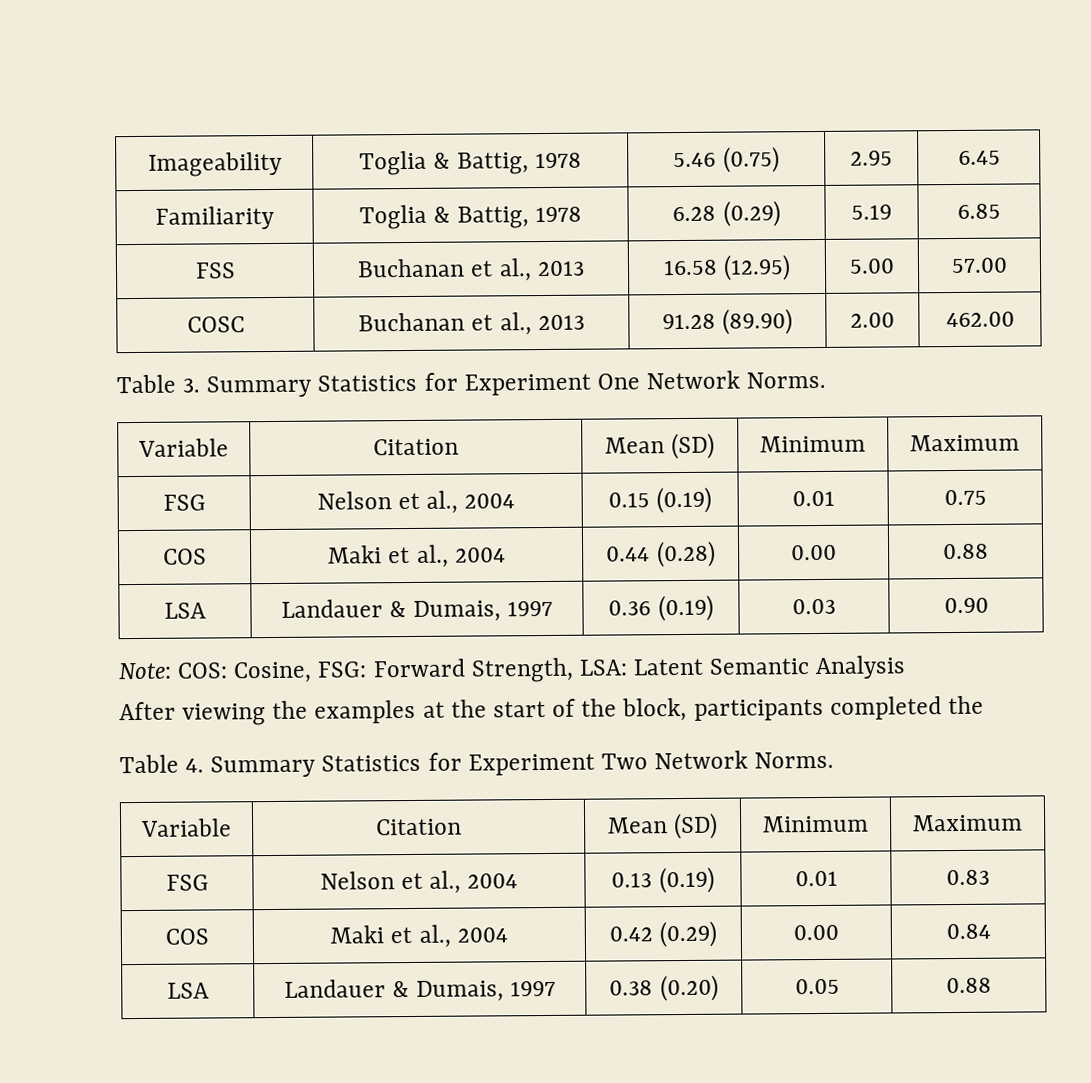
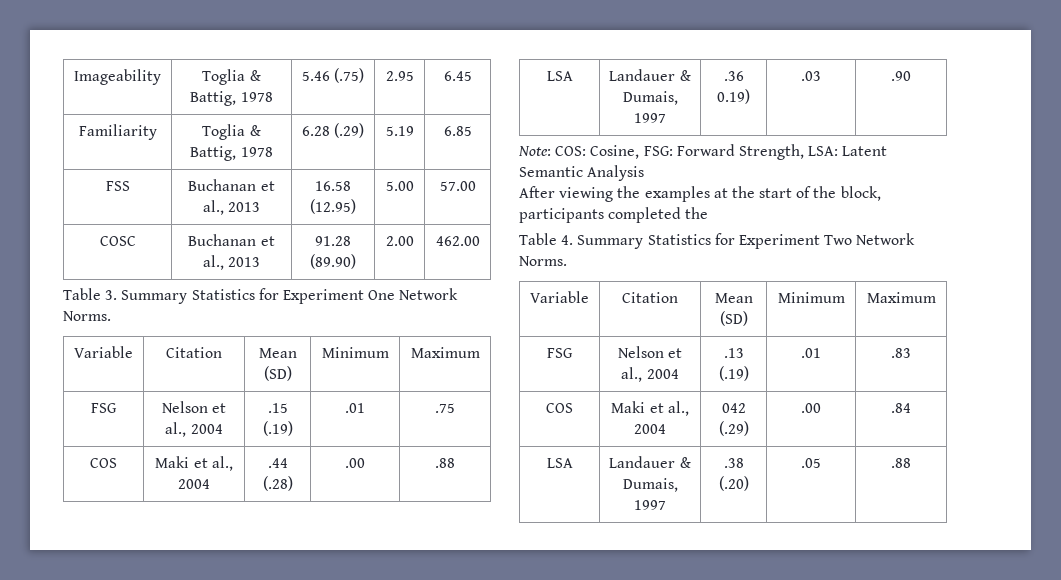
- Imageability | Toglia & Battig, 1978 | 5.46 (0.75) | 2.95 | 6.45
+ Imageability | Toglia & Battig, 1978 | 5.46 (.75) | 2.95 | 6.45
- Familiarity | Toglia & Battig, 1978 | 6.28 (0.29) | 5.19 | 6.85
+ Familiarity | Toglia & Battig, 1978 | 6.28 (.29) | 5.19 | 6.85
- FSG | Nelson et al., 2004 | 0.15 (0.19) | 0.01 | 0.75
- COS | Maki et al., 2004 | 0.44 (0.28) | 0.00 | 0.88
- LSA | Landauer & Dumais, 1997 | 0.36 (0.19) | 0.03 | 0.90
+ FSG | Nelson et al., 2004 | .15 (.19) | .01 | .75
+ COS | Maki et al., 2004 | .44 (.28) | .00 | .88
+ LSA | Landauer & Dumais, 1997 | .36 0.19) | .03 | .90
- FSG | Nelson et al., 2004 | 0.13 (0.19) | 0.01 | 0.83
- COS | Maki et al., 2004 | 0.42 (0.29) | 0.00 | 0.84
- LSA | Landauer & Dumais, 1997 | 0.38 (0.20) | 0.05 | 0.88
+ FSG | Nelson et al., 2004 | .13 (.19) | .01 | .83
+ COS | Maki et al., 2004 | 042 (.29) | .00 | .84
+ LSA | Landauer & Dumais, 1997 | .38 (.20) | .05 | .88

